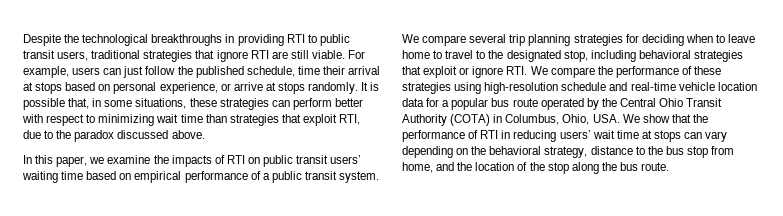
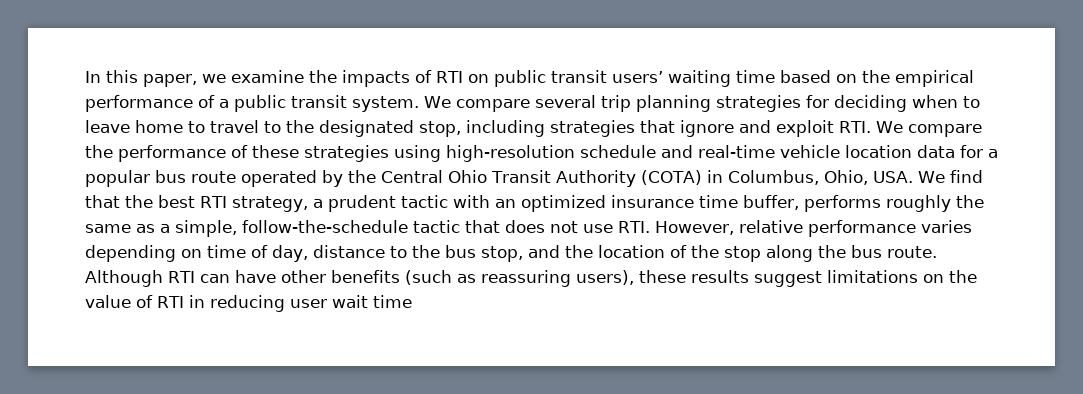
- Despite the technological breakthroughs in providing RTI to public transit users, traditional strategies that ignore RTI are still viable. For example, users can just follow the published schedule, time their arrival at stops based on personal experience, or arrive at stops randomly. It is possible that, in some situations, these strategies can perform better with respect to minimizing wait time than strategies that exploit RTI, due to the paradox discussed above.
- In this paper, we examine the impacts of RTI on public transit users’ waiting time based on empirical performance of a public transit system.
+ In this paper, we examine the impacts of RTI on public transit users’ waiting time based on the empirical performance of a public transit system.
- We compare several trip planning strategies for deciding when to leave home to travel to the designated stop, including behavioral strategies that exploit or ignore RTI. We compare the performance of these strategies using high-resolution schedule and real-time vehicle location data for a popular bus route operated by the Central Ohio Transit Authority (COTA) in Columbus, Ohio, USA. We show that the performance of RTI in reducing users’ wait time at stops can vary depending on the behavioral strategy, distance to the bus stop from home, and the location of the stop along the bus route.
+ We compare several trip planning strategies for deciding when to leave home to travel to the designated stop, including strategies that ignore and exploit RTI. We compare the performance of these strategies using high-resolution schedule and real-time vehicle location data for a popular bus route operated by the Central Ohio Transit Authority (COTA) in Columbus, Ohio, USA. We find that the best RTI strategy, a prudent tactic with an optimized insurance time buffer, performs roughly the same as a simple, follow-the-schedule tactic that does not use RTI. However, relative performance varies depending on time of day, distance to the bus stop, and the location of the stop along the bus route.
+ Although RTI can have other benefits (such as reassuring users), these results suggest limitations on the value of RTI in reducing user wait time

